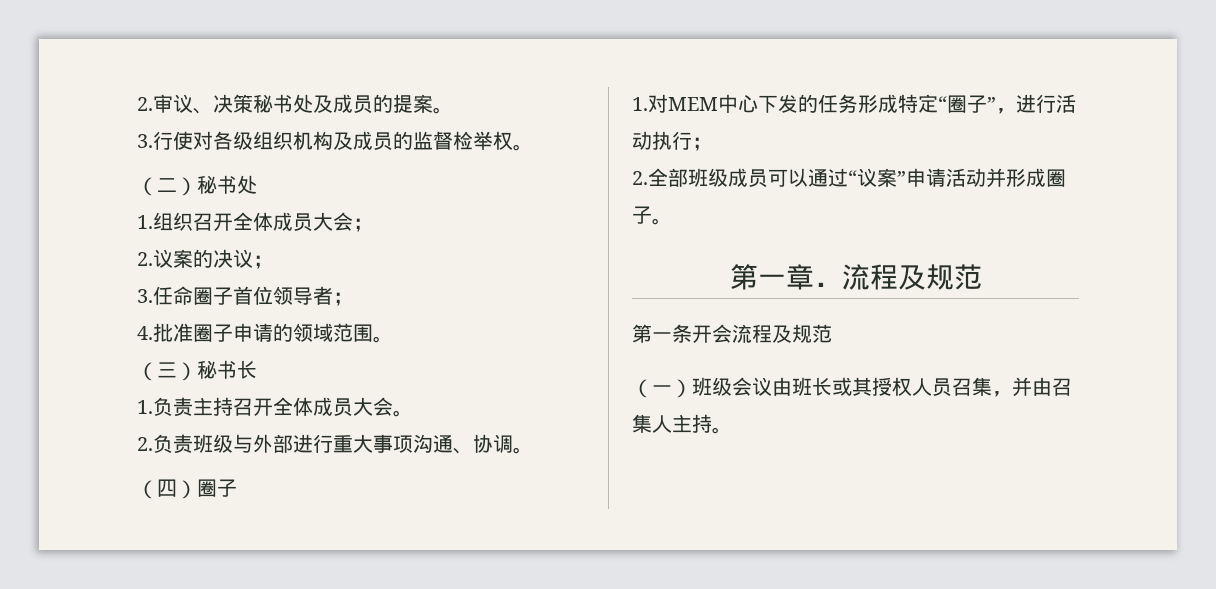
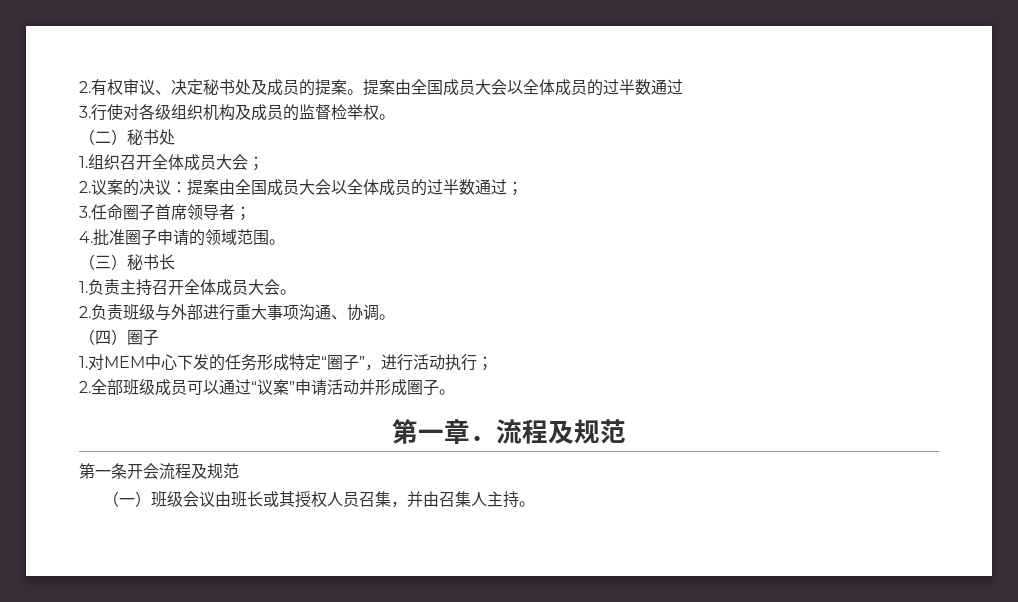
- 2.审议、决策秘书处及成员的提案。
+ 2.有权审议、决定秘书处及成员的提案。提案由全国成员大会以全体成员的过半数通过
- 2.议案的决议；
+ 2.议案的决议：提案由全国成员大会以全体成员的过半数通过；
- 3.任命圈子首位领导者；
+ 3.任命圈子首席领导者；

